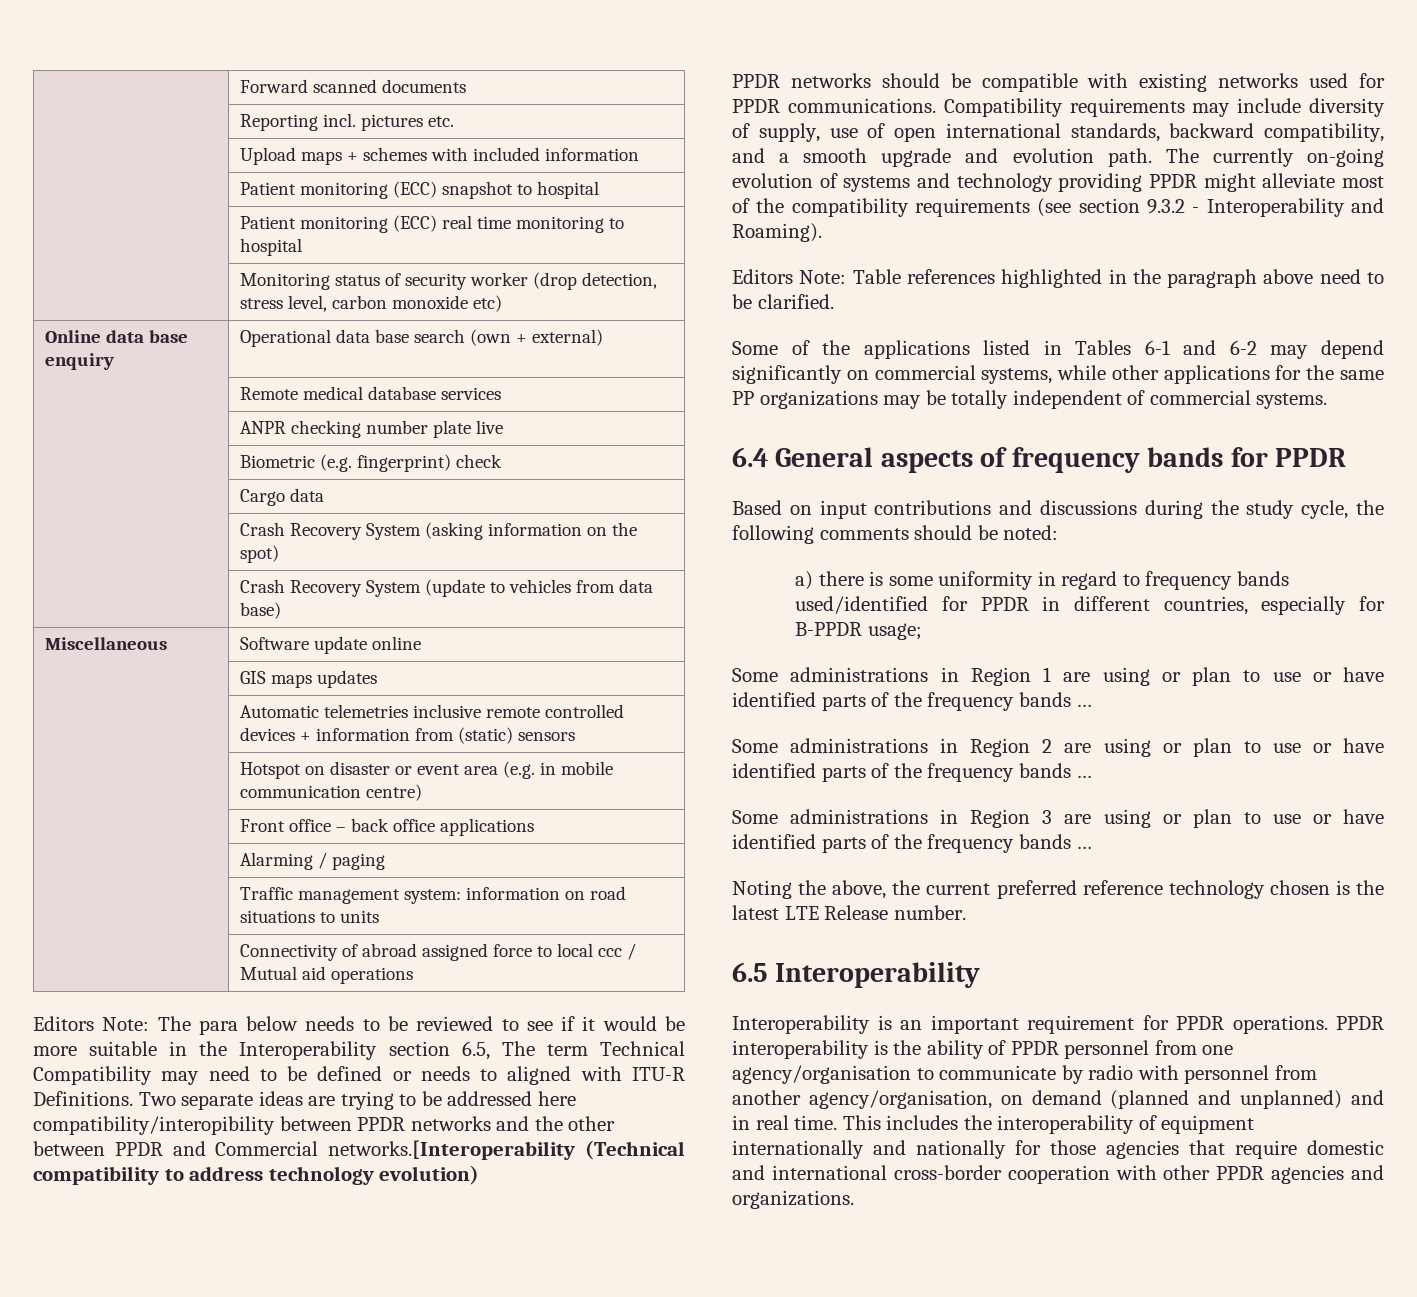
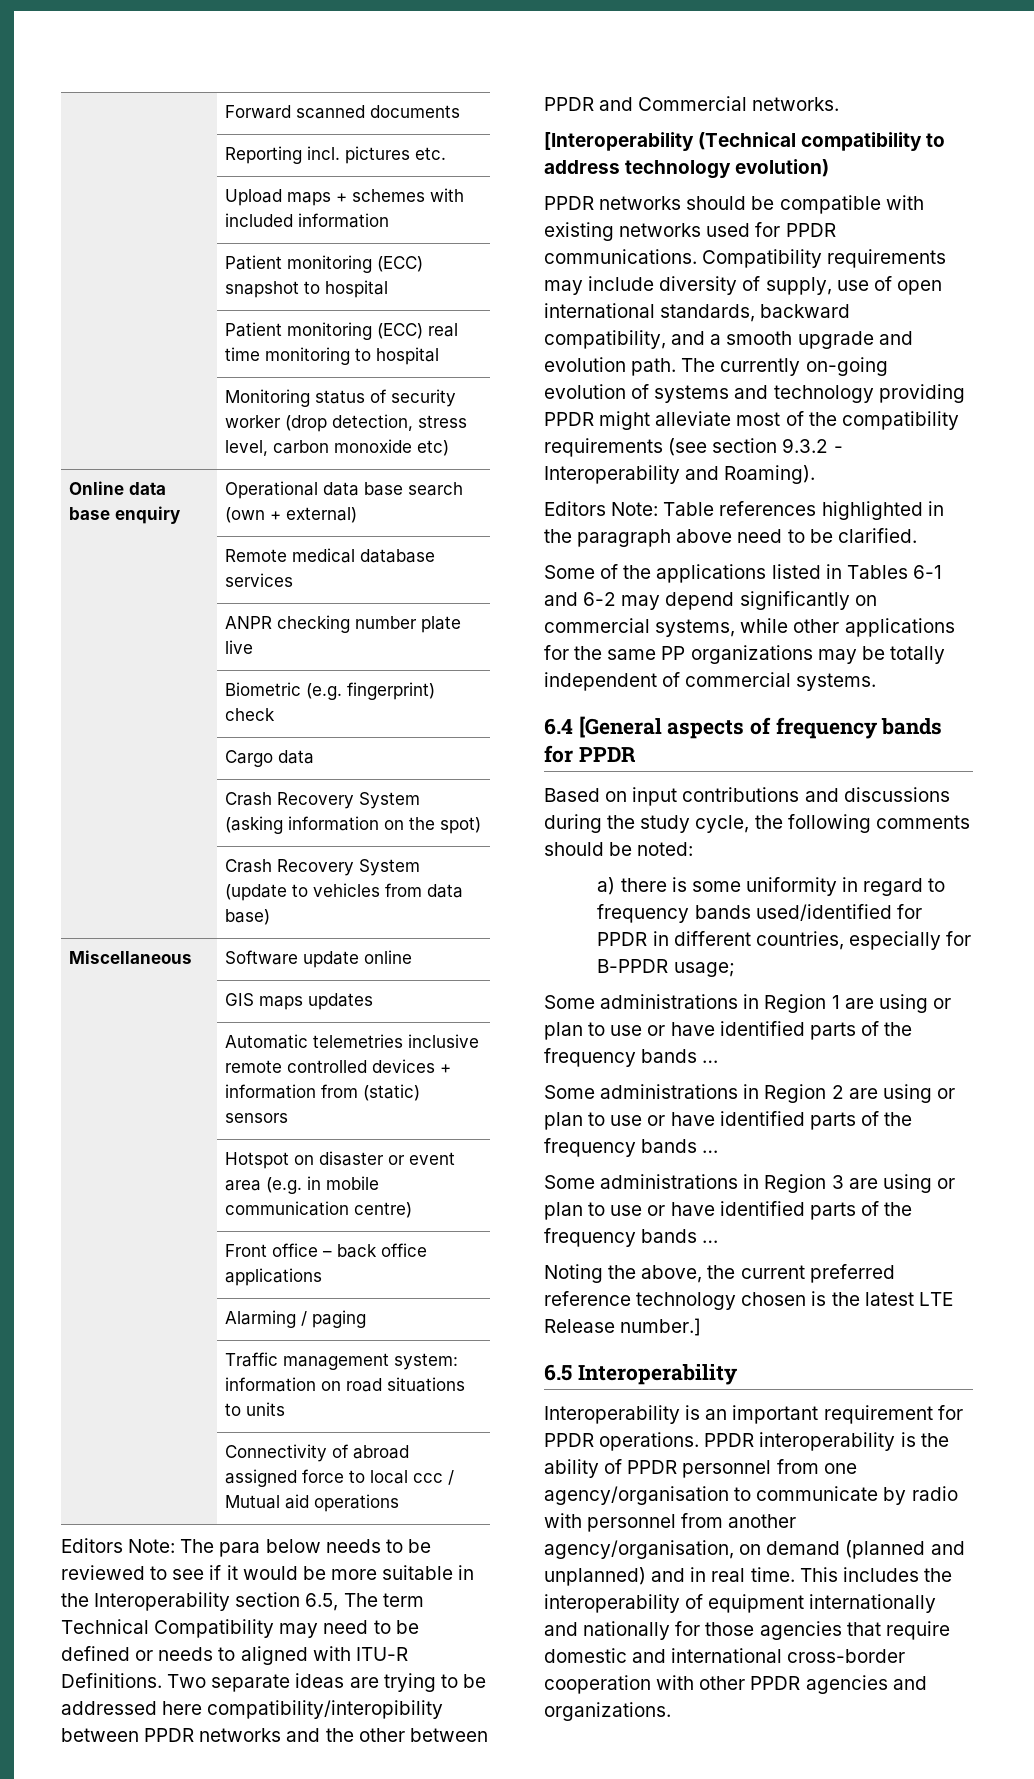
- Two separate ideas are trying to be addressed here compatibility/interopibility between PPDR networks and the other between PPDR and Commercial networks.[Interoperability (Technical compatibility to address technology evolution)
+ Two separate ideas are trying to be addressed here compatibility/interopibility between PPDR networks and the other between PPDR and Commercial networks.
+ [Interoperability (Technical compatibility to address technology evolution)
- 6.4 General aspects of frequency bands for PPDR
+ 6.4 [General aspects of frequency bands for PPDR
- Noting the above, the current preferred reference technology chosen is the latest LTE Release number.
+ Noting the above, the current preferred reference technology chosen is the latest LTE Release number.]

